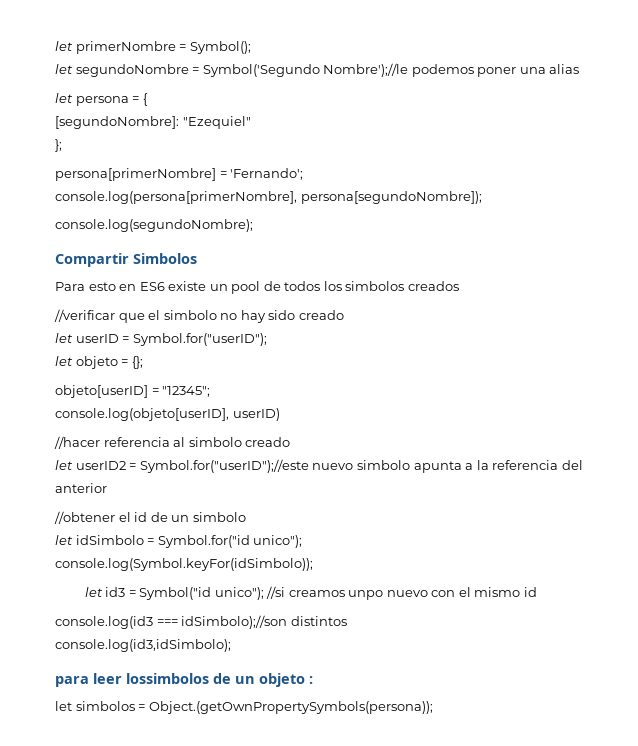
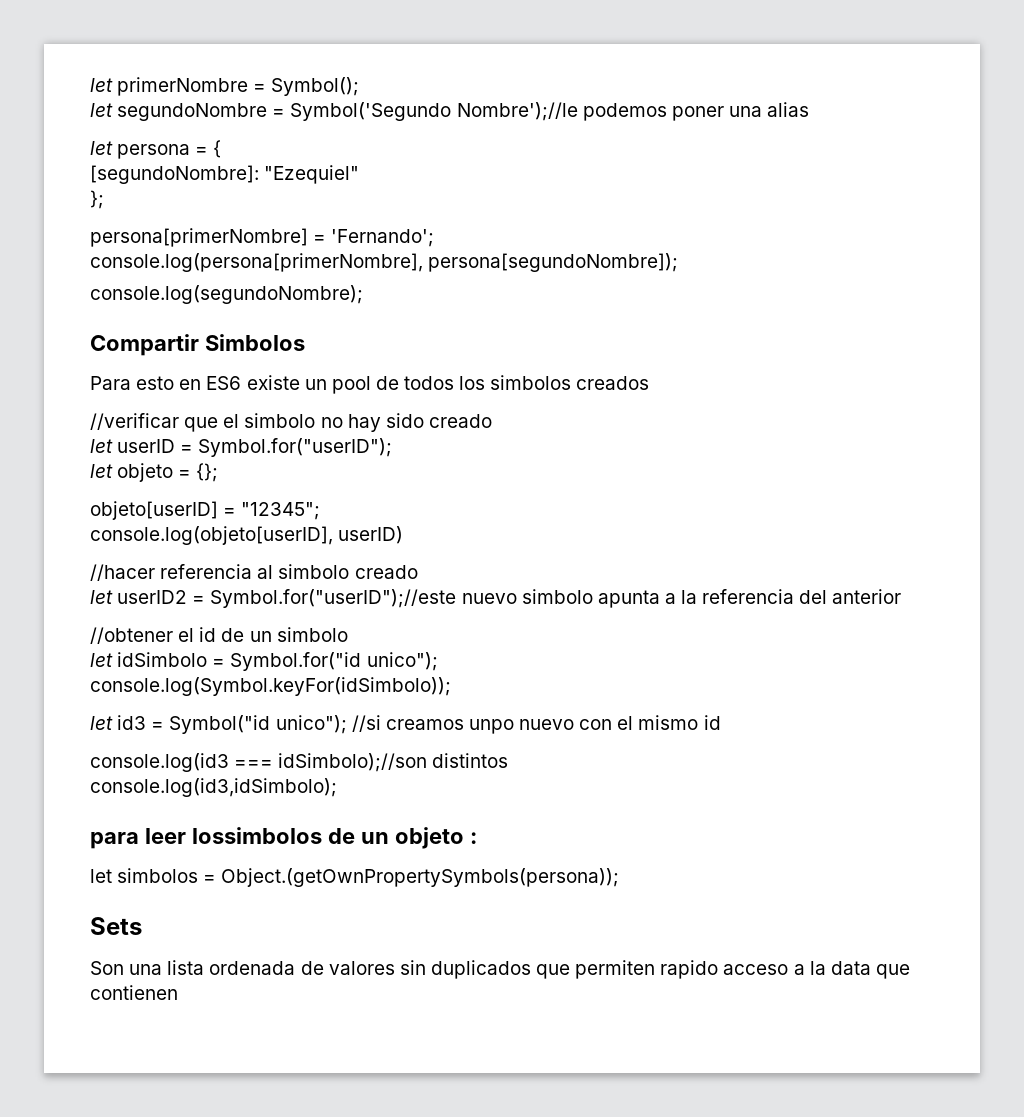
+ Sets
+ Son una lista ordenada de valores sin duplicados que permiten rapido acceso a la data que contienen

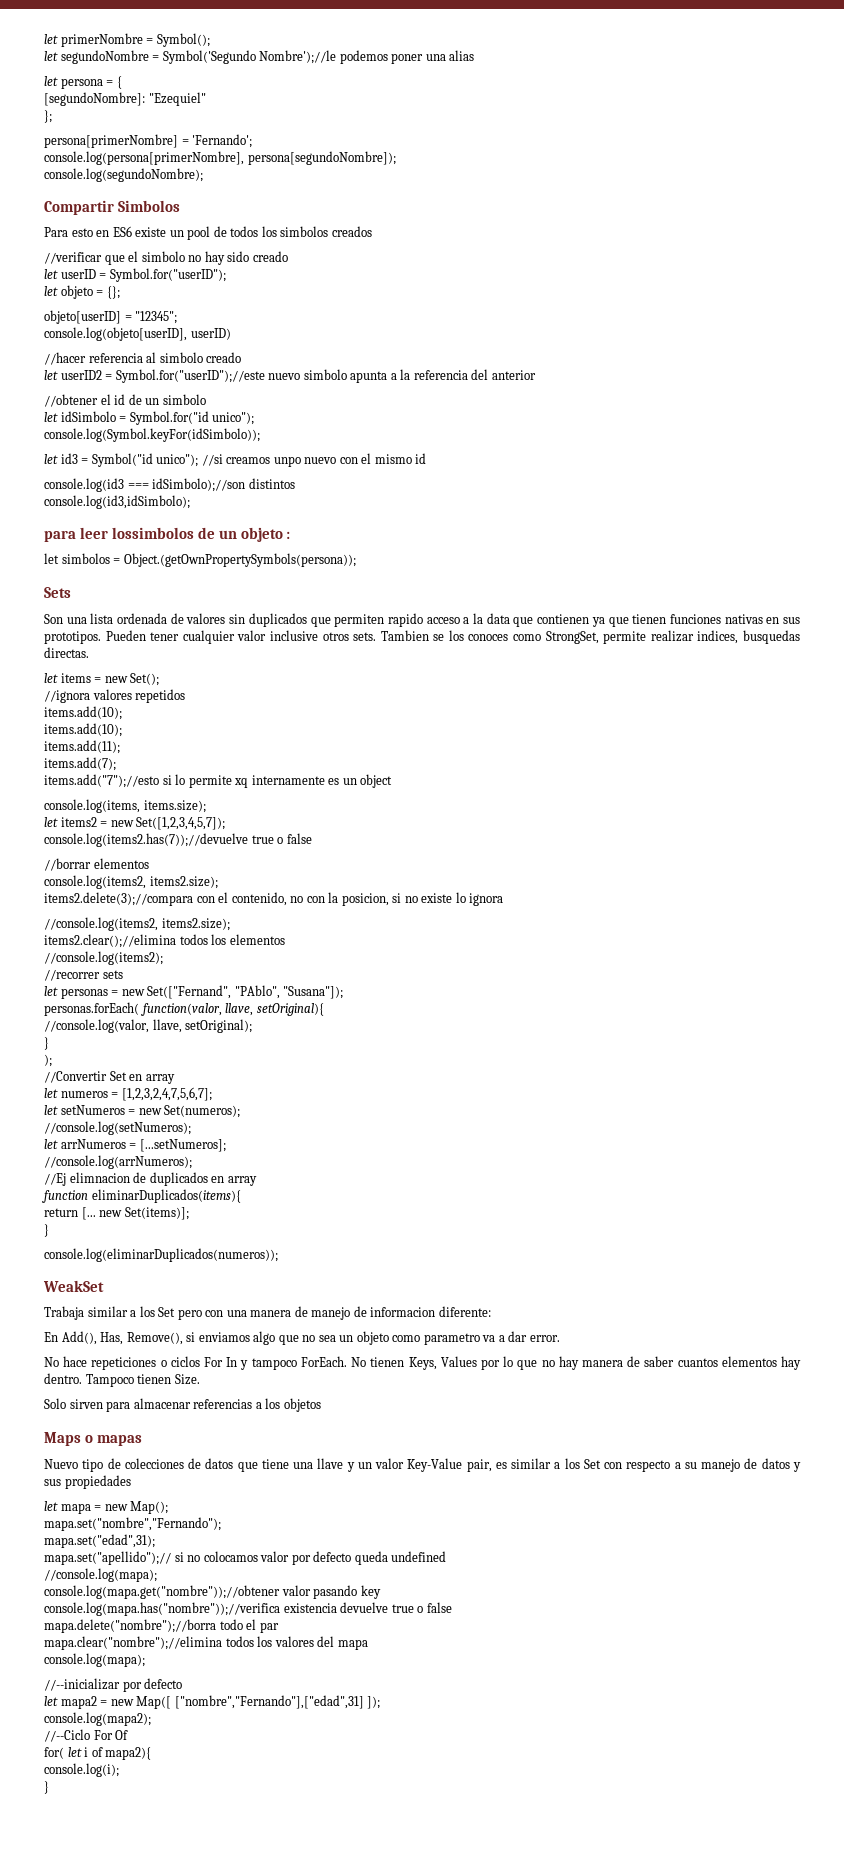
- Son una lista ordenada de valores sin duplicados que permiten rapido acceso a la data que contienen
+ Son una lista ordenada de valores sin duplicados que permiten rapido acceso a la data que contienen ya que tienen funciones nativas en sus prototipos. Pueden tener cualquier valor inclusive otros sets. Tambien se los conoces como StrongSet, permite realizar indices, busquedas directas.
+ let items = new Set();
+ //ignora valores repetidos
+ items.add(10);
+ items.add(10);
+ items.add(11);
+ items.add(7);
+ items.add("7");//esto si lo permite xq internamente es un object
+ console.log(items, items.size);
+ let items2 = new Set([1,2,3,4,5,7]);
+ console.log(items2.has(7));//devuelve true o false
+ //borrar elementos
+ console.log(items2, items2.size);
+ items2.delete(3);//compara con el contenido, no con la posicion, si no existe lo ignora
+ //console.log(items2, items2.size);
+ items2.clear();//elimina todos los elementos
+ //console.log(items2);
+ //recorrer sets
+ let personas = new Set(["Fernand", "PAblo", "Susana"]);
+ personas.forEach( function(valor, llave, setOriginal){
+ //console.log(valor, llave, setOriginal);
+ }
+ );
+ //Convertir Set en array
+ let numeros = [1,2,3,2,4,7,5,6,7];
+ let setNumeros = new Set(numeros);
+ //console.log(setNumeros);
+ let arrNumeros = [...setNumeros];
+ //console.log(arrNumeros);
+ //Ej elimnacion de duplicados en array
+ function eliminarDuplicados(items){
+ return [... new Set(items)];
+ }
+ console.log(eliminarDuplicados(numeros));
+ WeakSet
+ Trabaja similar a los Set pero con una manera de manejo de informacion diferente:
+ En Add(), Has, Remove(), si enviamos algo que no sea un objeto como parametro va a dar error.
+ No hace repeticiones o ciclos For In y tampoco ForEach. No tienen Keys, Values por lo que no hay manera de saber cuantos elementos hay dentro. Tampoco tienen Size.
+ Solo sirven para almacenar referencias a los objetos
+ Maps o mapas
+ Nuevo tipo de colecciones de datos que tiene una llave y un valor Key-Value pair, es similar a los Set con respecto a su manejo de datos y sus propiedades
+ let mapa = new Map();
+ mapa.set("nombre","Fernando");
+ mapa.set("edad",31);
+ mapa.set("apellido");// si no colocamos valor por defecto queda undefined
+ //console.log(mapa);
+ console.log(mapa.get("nombre"));//obtener valor pasando key
+ console.log(mapa.has("nombre"));//verifica existencia devuelve true o false
+ mapa.delete("nombre");//borra todo el par
+ mapa.clear("nombre");//elimina todos los valores del mapa
+ console.log(mapa);
+ //--inicializar por defecto
+ let mapa2 = new Map([ ["nombre","Fernando"],["edad",31] ]);
+ console.log(mapa2);
+ //--Ciclo For Of
+ for( let i of mapa2){
+ console.log(i);
+ }

